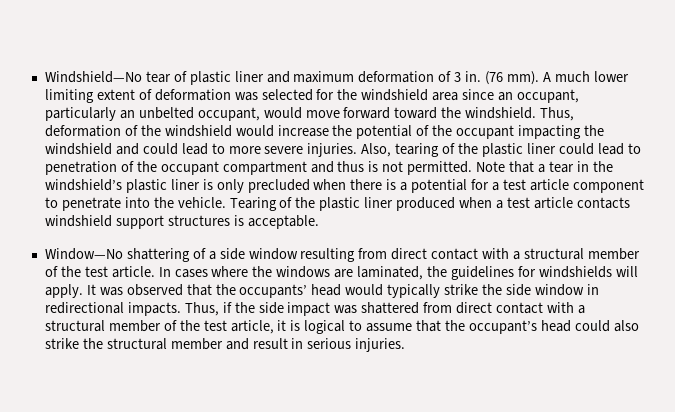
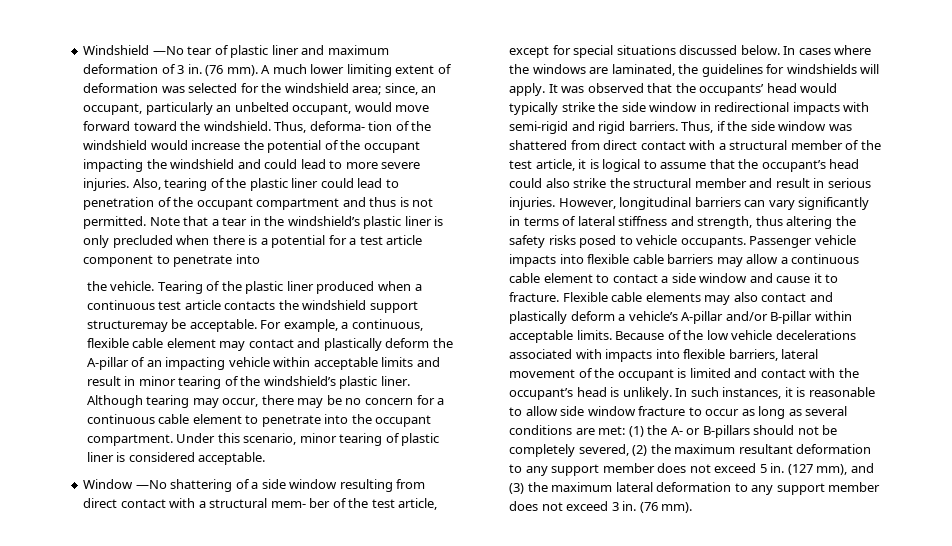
- Windshield—No tear of plastic liner and maximum deformation of 3 in.
+ Windshield —No tear of plastic liner and maximum deformation of 3 in.
- A much lower limiting extent of deformation was selected for the windshield area since an occupant, particularly an unbelted occupant, would move forward toward the windshield.
+ A much lower limiting extent of deformation was selected for the windshield area; since, an occupant, particularly an unbelted occupant, would move forward toward the windshield.
- Thus, deformation of the windshield would increase the potential of the occupant impacting the windshield and could lead to more severe injuries.
+ Thus, deforma- tion of the windshield would increase the potential of the occupant impacting the windshield and could lead to more severe injuries.
- Note that a tear in the windshield’s plastic liner is only precluded when there is a potential for a test article component to penetrate into the vehicle.
+ Note that a tear in the windshield’s plastic liner is only precluded when there is a potential for a test article component to penetrate into
+ the vehicle.
- Tearing of the plastic liner produced when a test article contacts windshield support structures is acceptable.
+ Tearing of the plastic liner produced when a continuous test article contacts the windshield support structuremay be acceptable. For example, a continuous, flexible cable element may contact and plastically deform the A-pillar of an impacting vehicle within acceptable limits and result in minor tearing of the windshield’s plastic liner. Although tearing may occur, there may be no concern for a continuous cable element to penetrate into the occupant compartment. Under this scenario, minor tearing of plastic liner is considered acceptable.
- Window—No shattering of a side window resulting from direct contact with a structural member of the test article.
+ Window —No shattering of a side window resulting from direct contact with a structural mem- ber of the test article, except for special situations discussed below.
- It was observed that the occupants’ head would typically strike the side window in redirectional impacts.
+ It was observed that the occupants’ head would typically strike the side window in redirectional impacts with semi-rigid and rigid barriers.
- Thus, if the side impact was shattered from direct contact with a structural member of the test article, it is logical to assume that the occupant’s head could also strike the structural member and result in serious injuries.
+ Thus, if the side window was shattered from direct contact with a structural member of the test article, it is logical to assume that the occupant’s head could also strike the structural member and result in serious injuries.
+ However, longitudinal barriers can vary significantly in terms of lateral stiffness and strength, thus altering the safety risks posed to vehicle occupants. Passenger vehicle impacts into flexible cable barriers may allow a continuous cable element to contact a side window and cause it to fracture. Flexible cable elements may also contact and plastically deform a vehicle’s A-pillar and/or B-pillar within acceptable limits. Because of the low vehicle decelerations associated with impacts into flexible barriers, lateral movement of the occupant is limited and contact with the occupant’s head is unlikely. In such instances, it is reasonable to allow side window fracture to occur as long as several conditions are met: (1) the A- or B-pillars should not be completely severed, (2) the maximum resultant deformation to any support member does not exceed 5 in. (127 mm), and (3) the maximum lateral deformation to any support member does not exceed 3 in. (76 mm).

